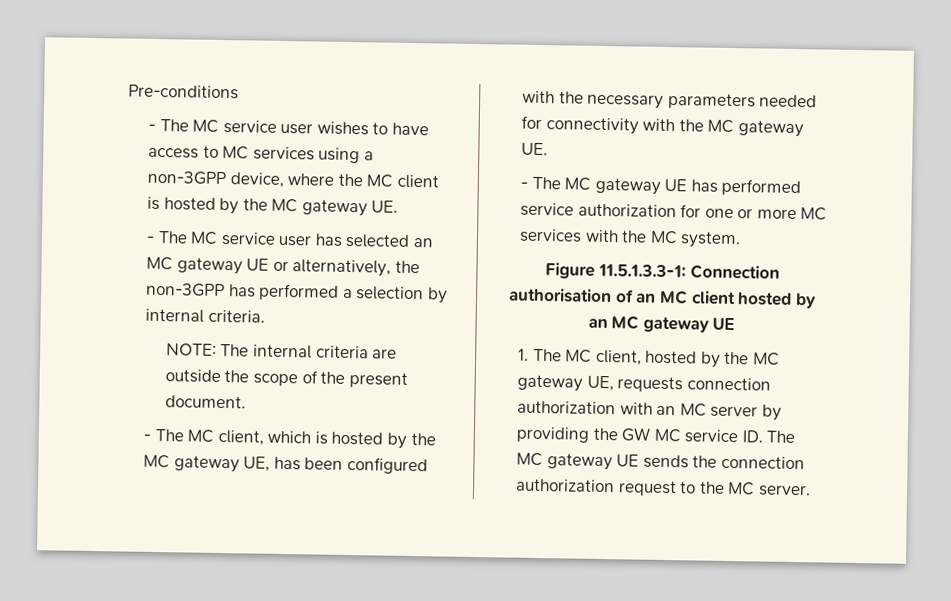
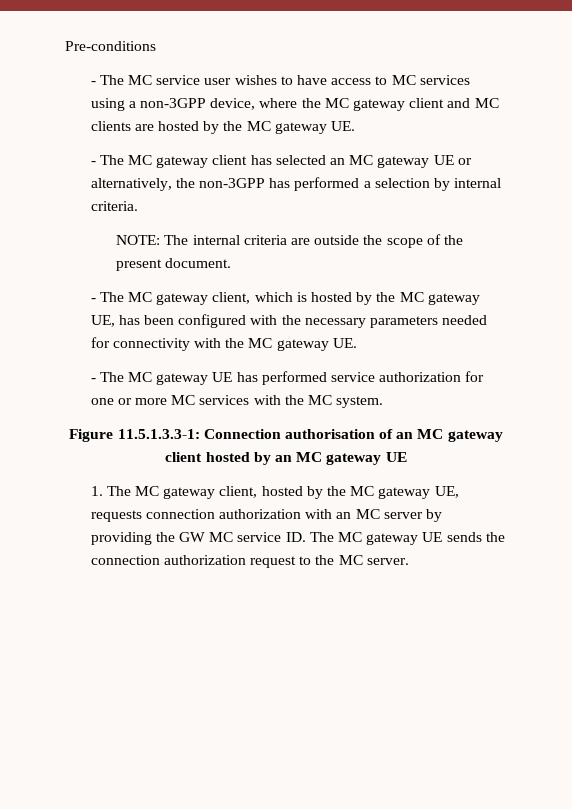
- - The MC service user wishes to have access to MC services using a non-3GPP device, where the MC client is hosted by the MC gateway UE.
+ - The MC service user wishes to have access to MC services using a non-3GPP device, where the MC gateway client and MC clients are hosted by the MC gateway UE.
- - The MC service user has selected an MC gateway UE or alternatively, the non-3GPP has performed a selection by internal criteria.
+ - The MC gateway client has selected an MC gateway UE or alternatively, the non-3GPP has performed a selection by internal criteria.
- - The MC client, which is hosted by the MC gateway UE, has been configured with the necessary parameters needed for connectivity with the MC gateway UE.
+ - The MC gateway client, which is hosted by the MC gateway UE, has been configured with the necessary parameters needed for connectivity with the MC gateway UE.
- Figure 11.5.1.3.3-1: Connection authorisation of an MC client hosted by an MC gateway UE
+ Figure 11.5.1.3.3-1: Connection authorisation of an MC gateway client hosted by an MC gateway UE
- 1. The MC client, hosted by the MC gateway UE, requests connection authorization with an MC server by providing the GW MC service ID. The MC gateway UE sends the connection authorization request to the MC server.
+ 1. The MC gateway client, hosted by the MC gateway UE, requests connection authorization with an MC server by providing the GW MC service ID. The MC gateway UE sends the connection authorization request to the MC server.

